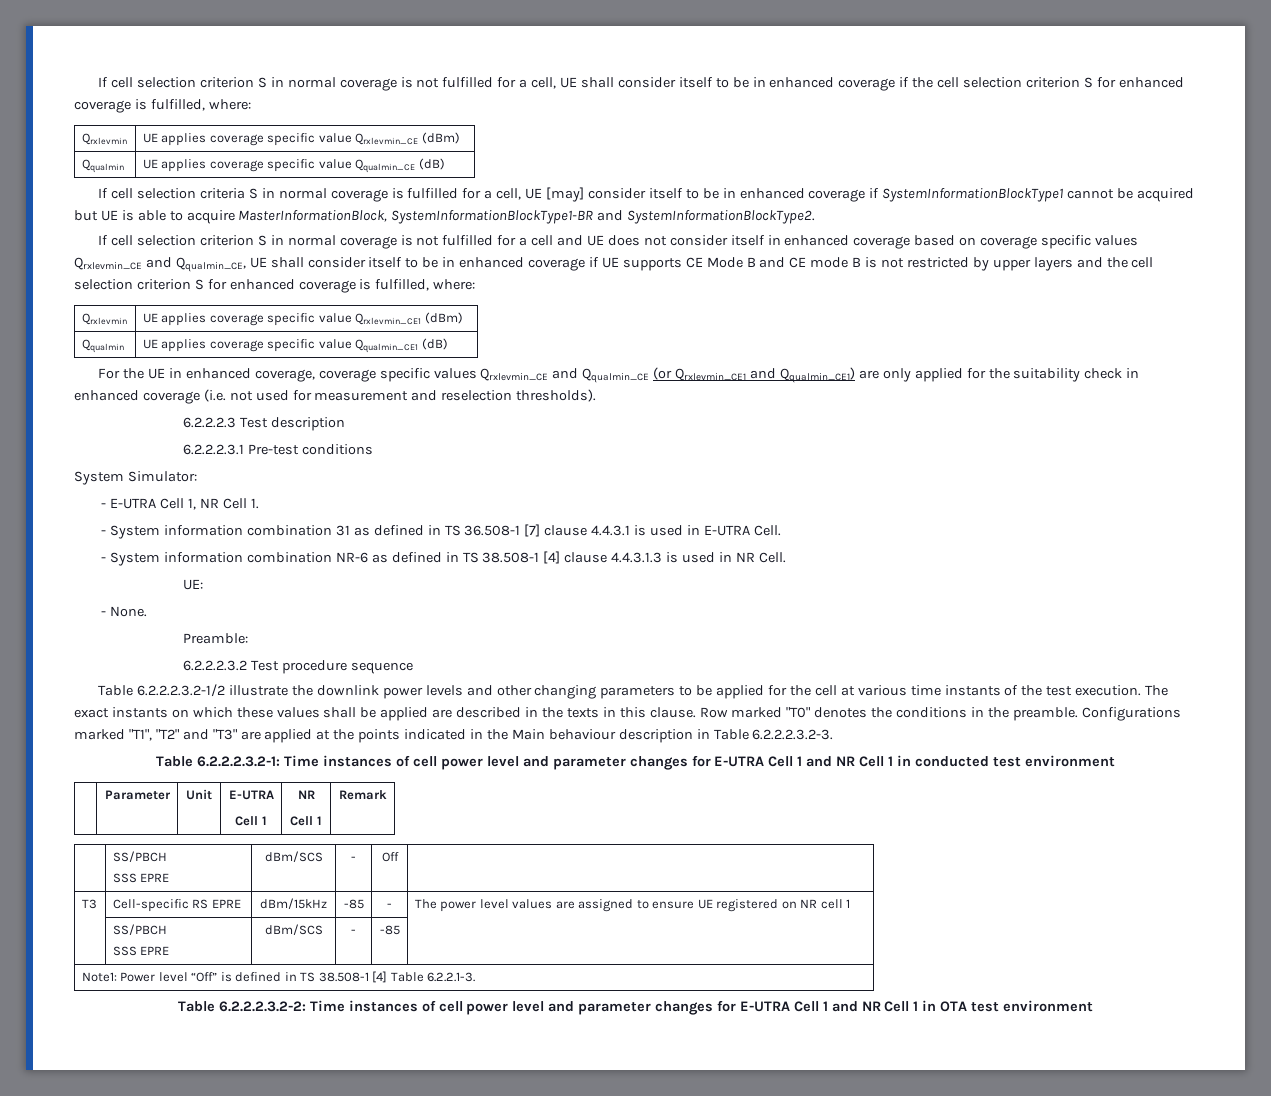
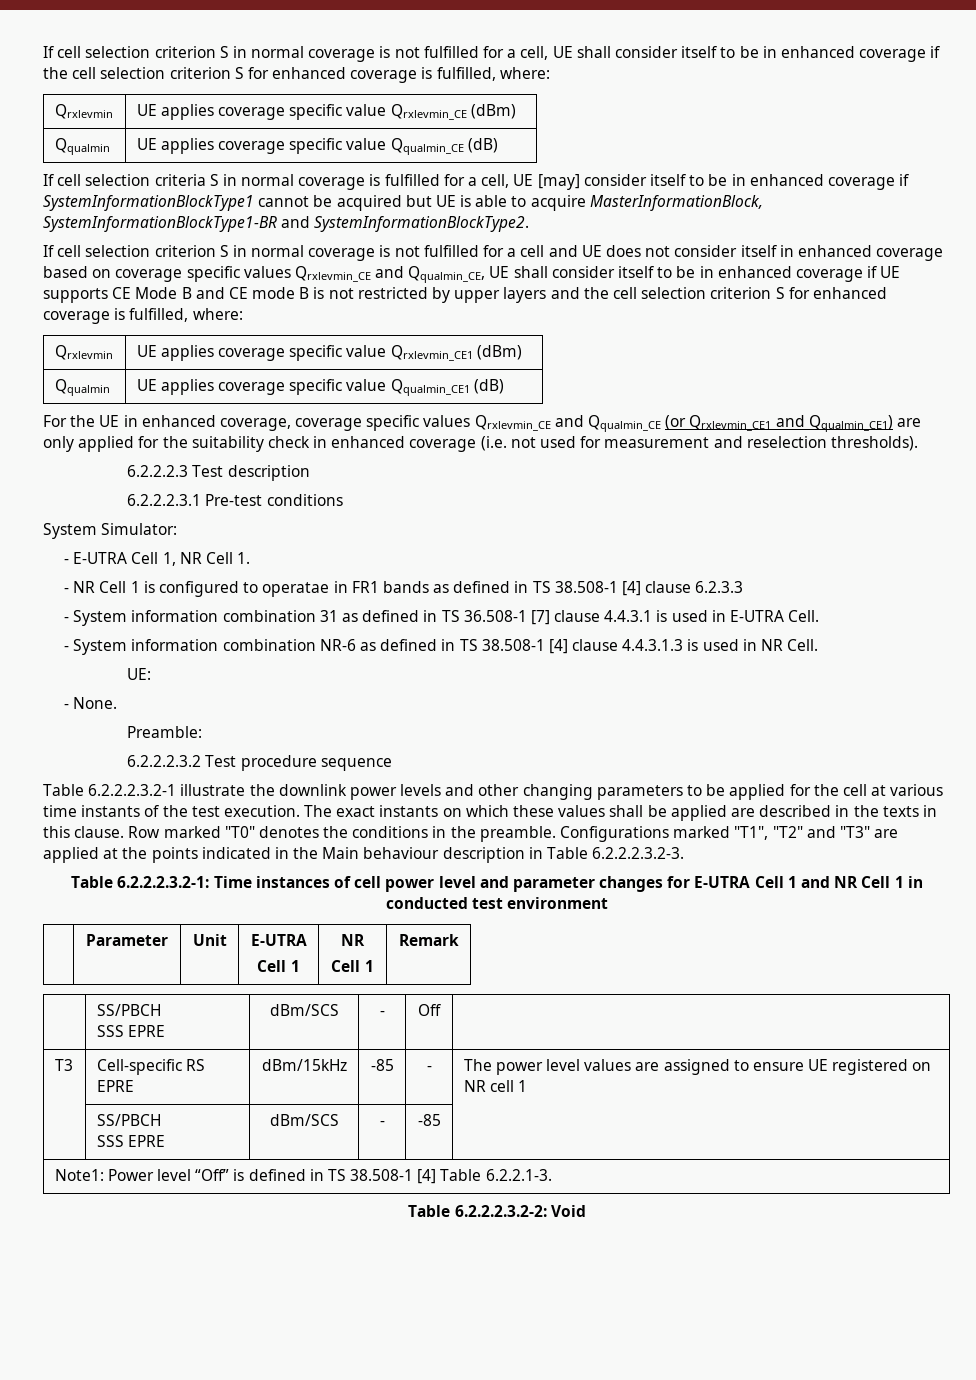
+ - NR Cell 1 is configured to operatae in FR1 bands as defined in TS 38.508-1 [4] clause 6.2.3.3
- Table 6.2.2.2.3.2-1/2 illustrate the downlink power levels and other changing parameters to be applied for the cell at various time instants of the test execution.
+ Table 6.2.2.2.3.2-1 illustrate the downlink power levels and other changing parameters to be applied for the cell at various time instants of the test execution.
- Table 6.2.2.2.3.2-2: Time instances of cell power level and parameter changes for E-UTRA Cell 1 and NR Cell 1 in OTA test environment
+ Table 6.2.2.2.3.2-2: Void

